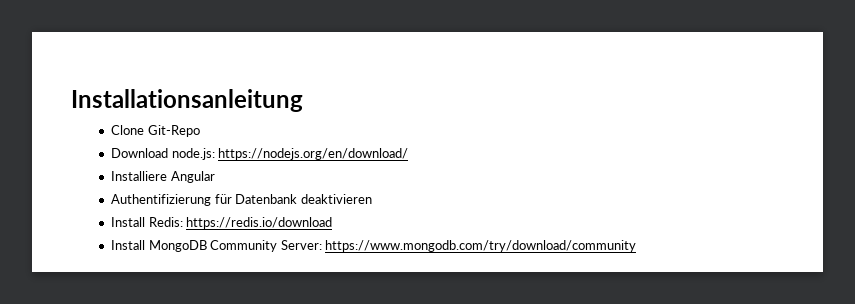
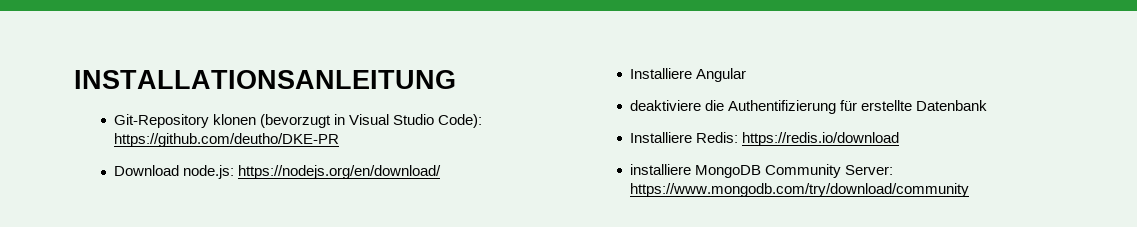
- Installationsanleitung
- Clone Git-Repo
+ INSTALLATIONSANLEITUNG
+ Git-Repository klonen (bevorzugt in Visual Studio Code): https://github.com/deutho/DKE-PR
- Authentifizierung für Datenbank deaktivieren
- Install Redis: https://redis.io/download
+ deaktiviere die Authentifizierung für erstellte Datenbank
+ Installiere Redis: https://redis.io/download
- Install MongoDB Community Server: https://www.mongodb.com/try/download/community
+ installiere MongoDB Community Server: https://www.mongodb.com/try/download/community

